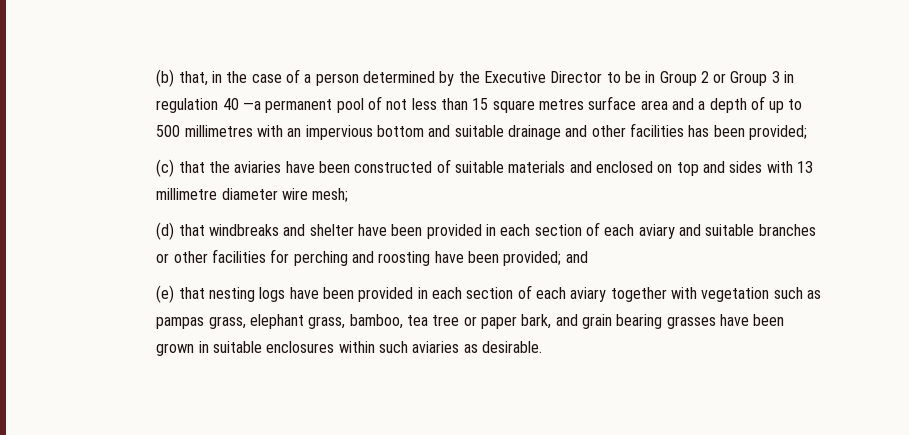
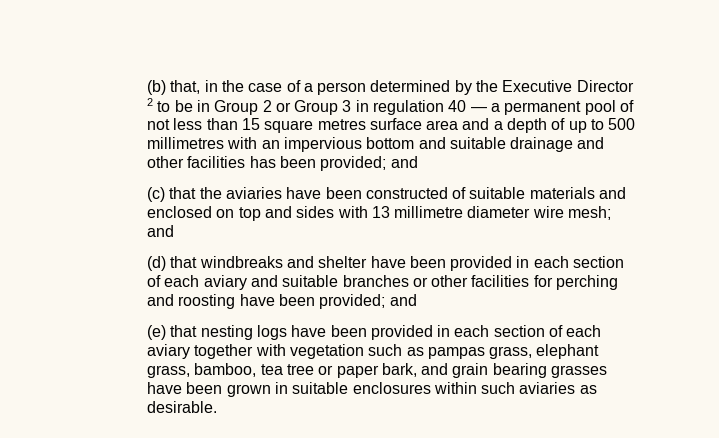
- (b) that, in the case of a person determined by the Executive Director to be in Group 2 or Group 3 in regulation 40 —a permanent pool of not less than 15 square metres surface area and a depth of up to 500 millimetres with an impervious bottom and suitable drainage and other facilities has been provided;
+ (b) that, in the case of a person determined by the Executive Director 2 to be in Group 2 or Group 3 in regulation 40 — a permanent pool of not less than 15 square metres surface area and a depth of up to 500 millimetres with an impervious bottom and suitable drainage and other facilities has been provided; and
- (c) that the aviaries have been constructed of suitable materials and enclosed on top and sides with 13 millimetre diameter wire mesh;
+ (c) that the aviaries have been constructed of suitable materials and enclosed on top and sides with 13 millimetre diameter wire mesh; and

